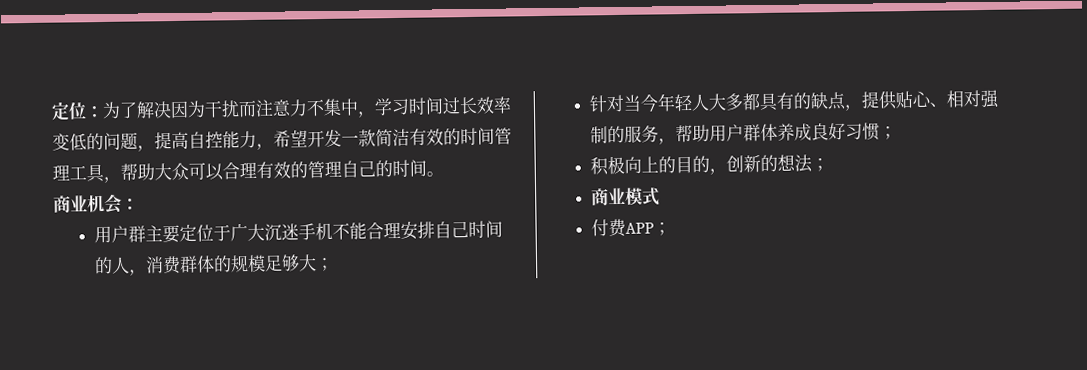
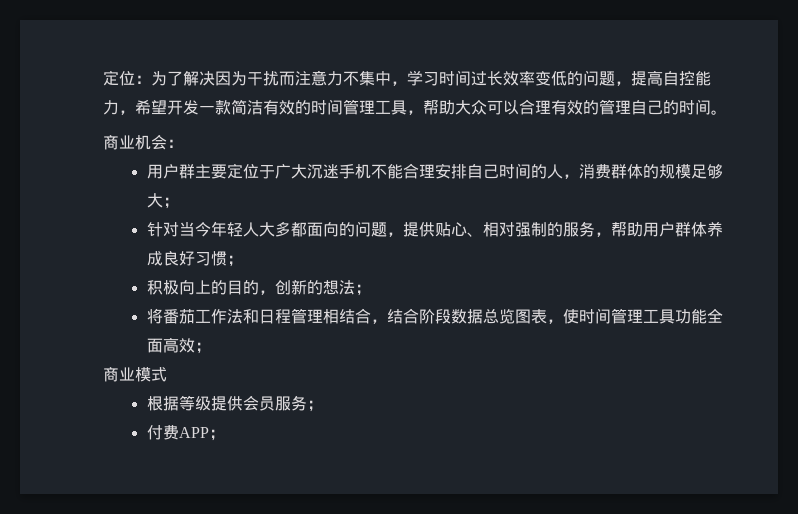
- 针对当今年轻人大多都具有的缺点，提供贴心、相对强制的服务，帮助用户群体养成良好习惯；
+ 针对当今年轻人大多都面向的问题，提供贴心、相对强制的服务，帮助用户群体养成良好习惯；
+ 将番茄工作法和日程管理相结合，结合阶段数据总览图表，使时间管理工具功能全面高效；
  商业模式
+ 根据等级提供会员服务；

